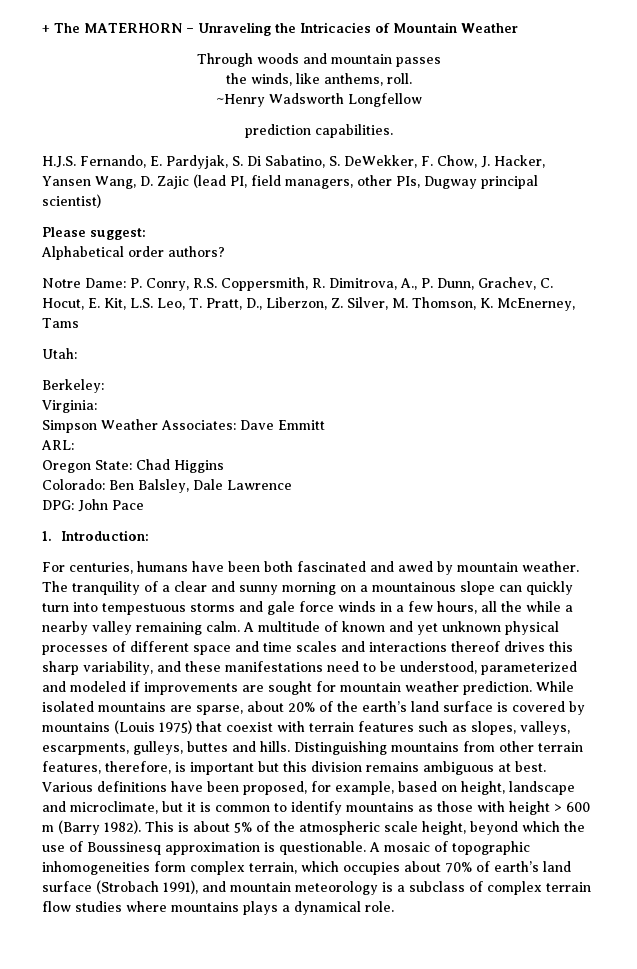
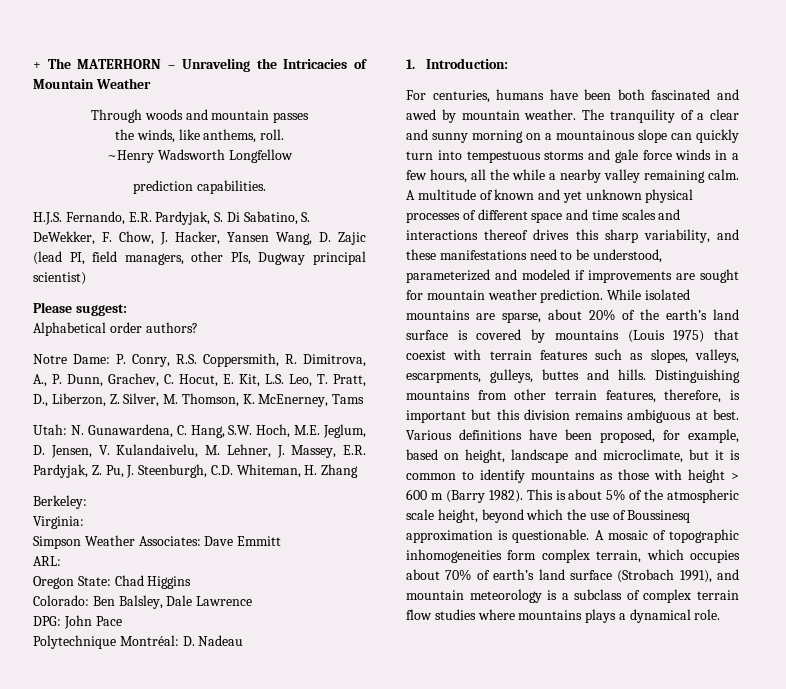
- H.J.S. Fernando, E. Pardyjak, S. Di Sabatino, S. DeWekker, F. Chow, J. Hacker, Yansen Wang, D. Zajic (lead PI, field managers, other PIs, Dugway principal scientist)
+ H.J.S. Fernando, E.R. Pardyjak, S. Di Sabatino, S. DeWekker, F. Chow, J. Hacker, Yansen Wang, D. Zajic (lead PI, field managers, other PIs, Dugway principal scientist)
- Utah:
+ Utah: N. Gunawardena, C. Hang, S.W. Hoch, M.E. Jeglum, D. Jensen, V. Kulandaivelu, M. Lehner, J. Massey, E.R. Pardyjak, Z. Pu, J. Steenburgh, C.D. Whiteman, H. Zhang
+ Polytechnique Montréal: D. Nadeau

